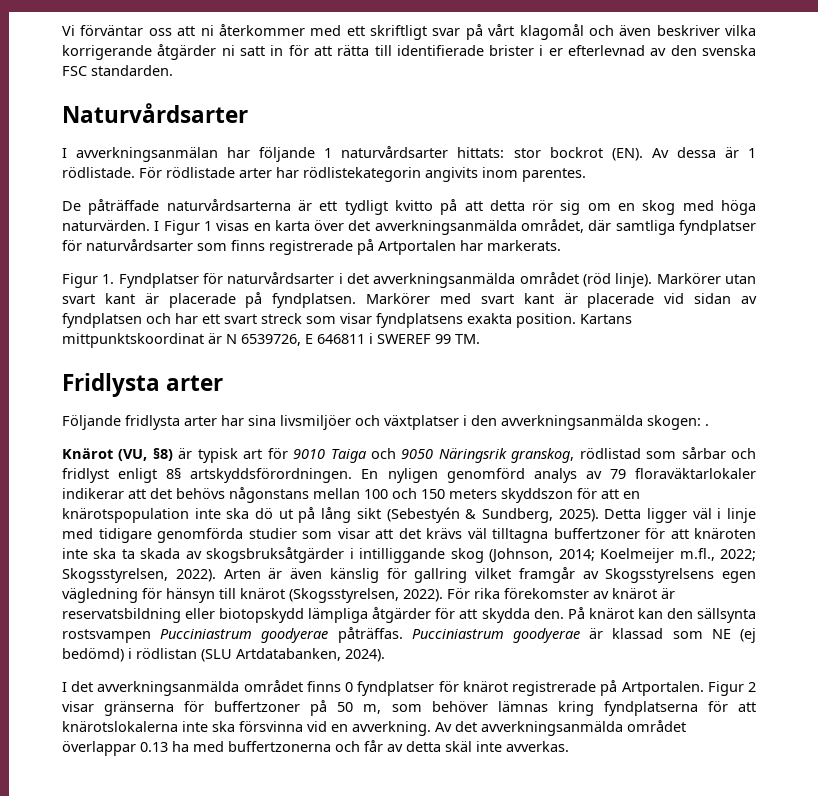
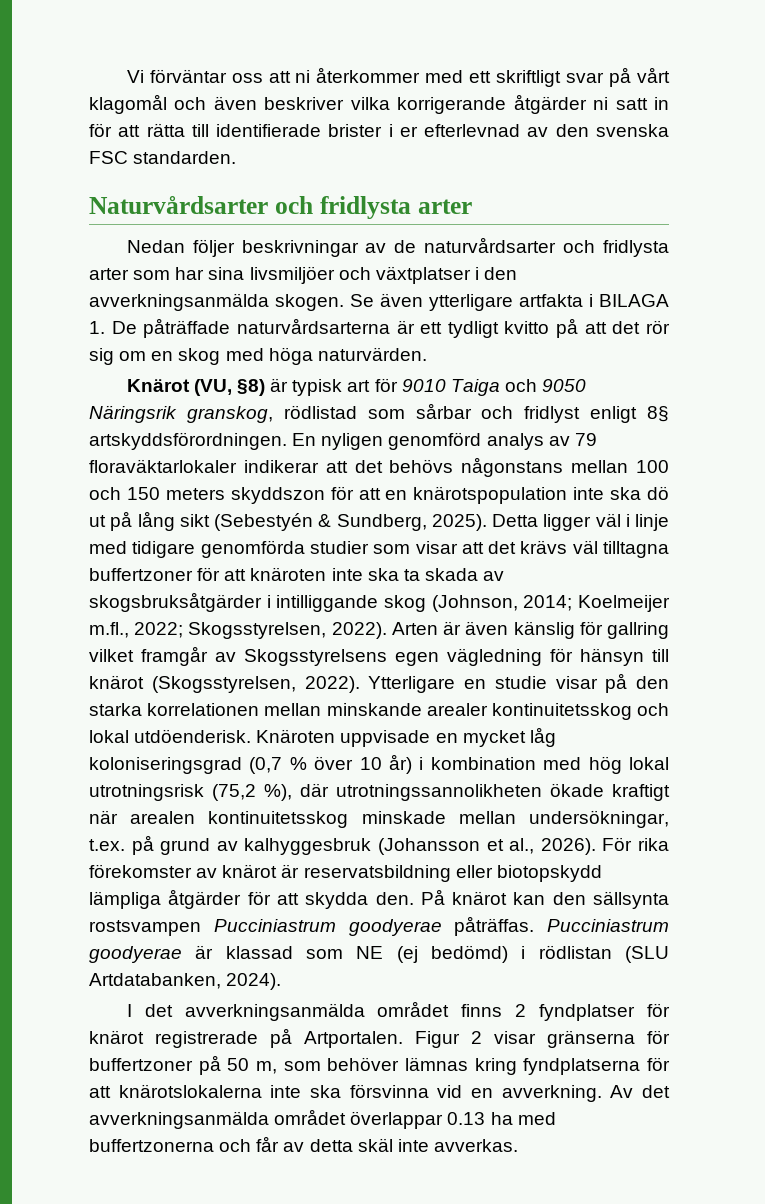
- Naturvårdsarter
- I avverkningsanmälan har följande 1 naturvårdsarter hittats: stor bockrot (EN). Av dessa är 1 rödlistade. För rödlistade arter har rödlistekategorin angivits inom parentes.
- De påträffade naturvårdsarterna är ett tydligt kvitto på att detta rör sig om en skog med höga naturvärden. I Figur 1 visas en karta över det avverkningsanmälda området, där samtliga fyndplatser för naturvårdsarter som finns registrerade på Artportalen har markerats.
- Figur 1. Fyndplatser för naturvårdsarter i det avverkningsanmälda området (röd linje). Markörer utan svart kant är placerade på fyndplatsen. Markörer med svart kant är placerade vid sidan av fyndplatsen och har ett svart streck som visar fyndplatsens exakta position. Kartans mittpunktskoordinat är N 6539726, E 646811 i SWEREF 99 TM.
- Fridlysta arter
- Följande fridlysta arter har sina livsmiljöer och växtplatser i den avverkningsanmälda skogen: .
+ Naturvårdsarter och fridlysta arter
+ Nedan följer beskrivningar av de naturvårdsarter och fridlysta arter som har sina livsmiljöer och växtplatser i den avverkningsanmälda skogen. Se även ytterligare artfakta i BILAGA 1. De påträffade naturvårdsarterna är ett tydligt kvitto på att det rör sig om en skog med höga naturvärden.
+ Ytterligare en studie visar på den starka korrelationen mellan minskande arealer kontinuitetsskog och lokal utdöenderisk. Knäroten uppvisade en mycket låg koloniseringsgrad (0,7 % över 10 år) i kombination med hög lokal utrotningsrisk (75,2 %), där utrotningssannolikheten ökade kraftigt när arealen kontinuitetsskog minskade mellan undersökningar, t.ex. på grund av kalhyggesbruk (Johansson et al., 2026).
- I det avverkningsanmälda området finns 0 fyndplatser för knärot registrerade på Artportalen.
+ I det avverkningsanmälda området finns 2 fyndplatser för knärot registrerade på Artportalen.

